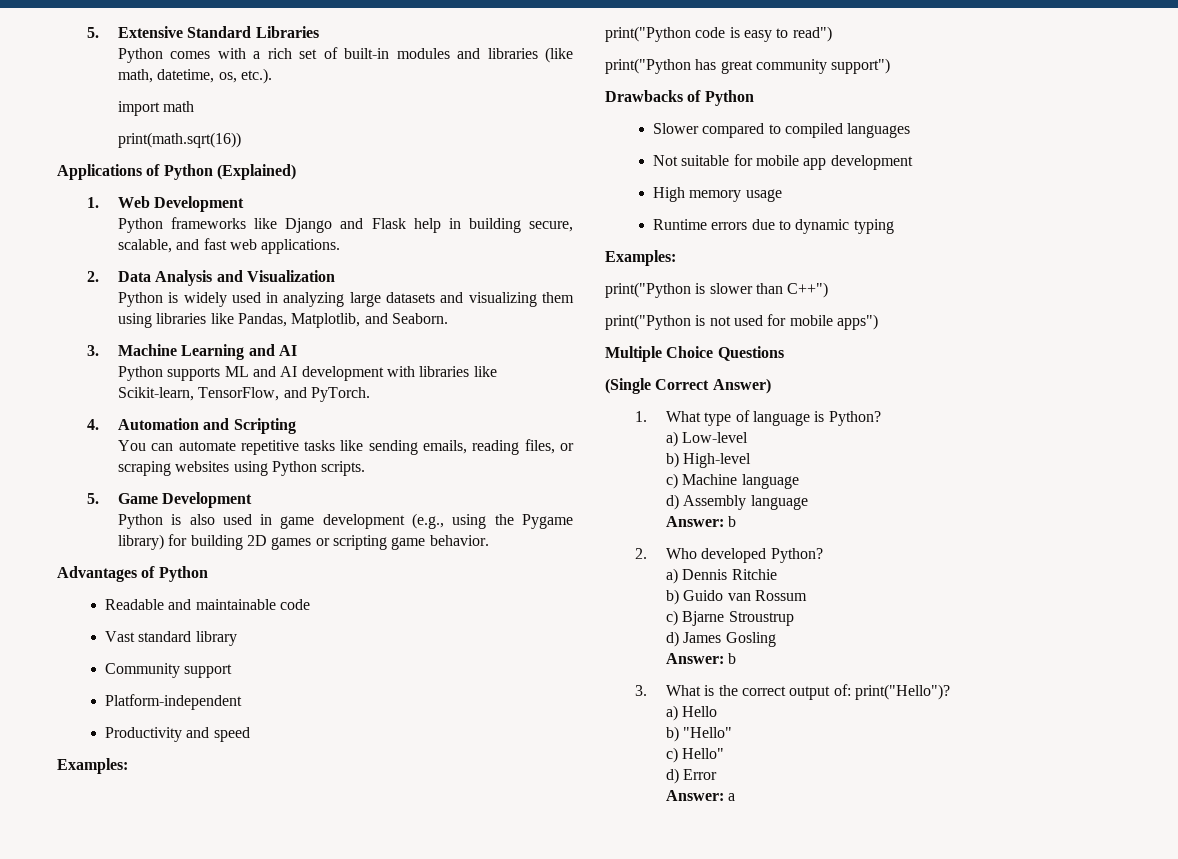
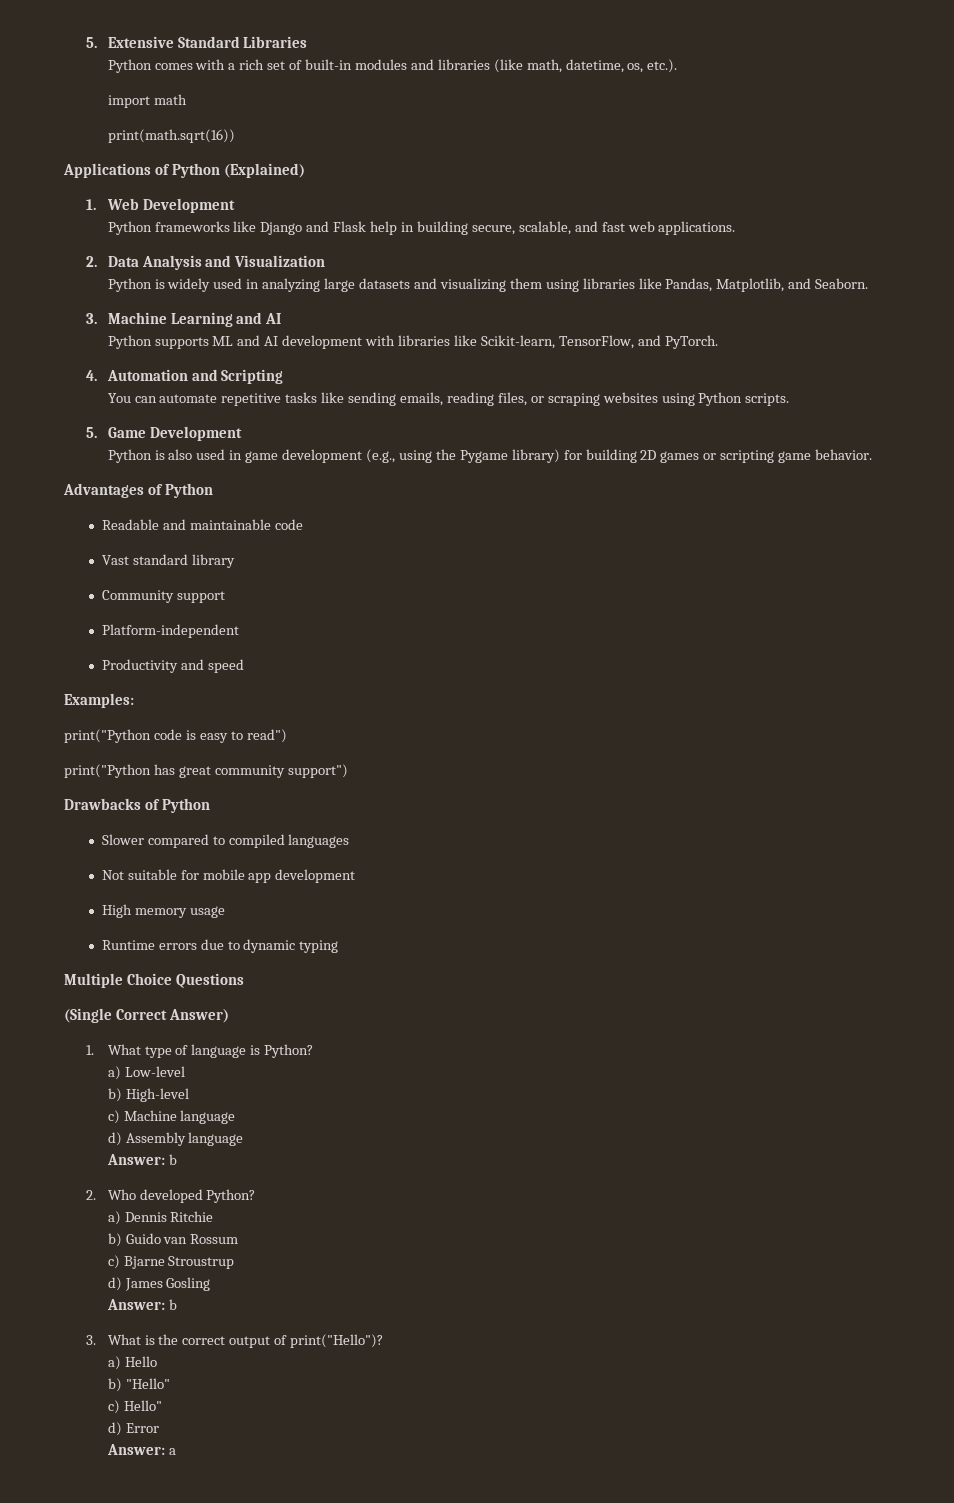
  Runtime errors due to dynamic typing
- Examples:
- print("Python is slower than C++")
- print("Python is not used for mobile apps")
- 3. What is the correct output of: print("Hello")?
+ 3. What is the correct output of print("Hello")?

